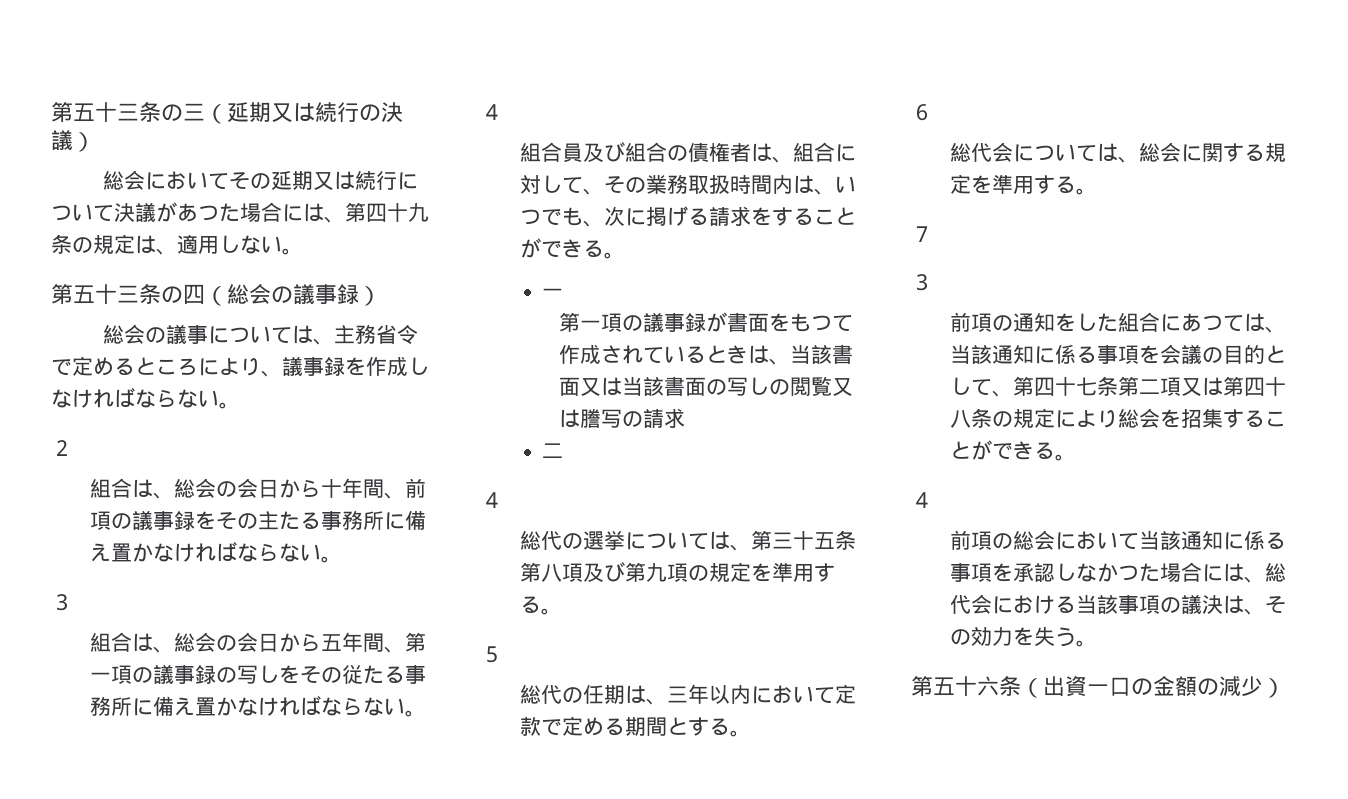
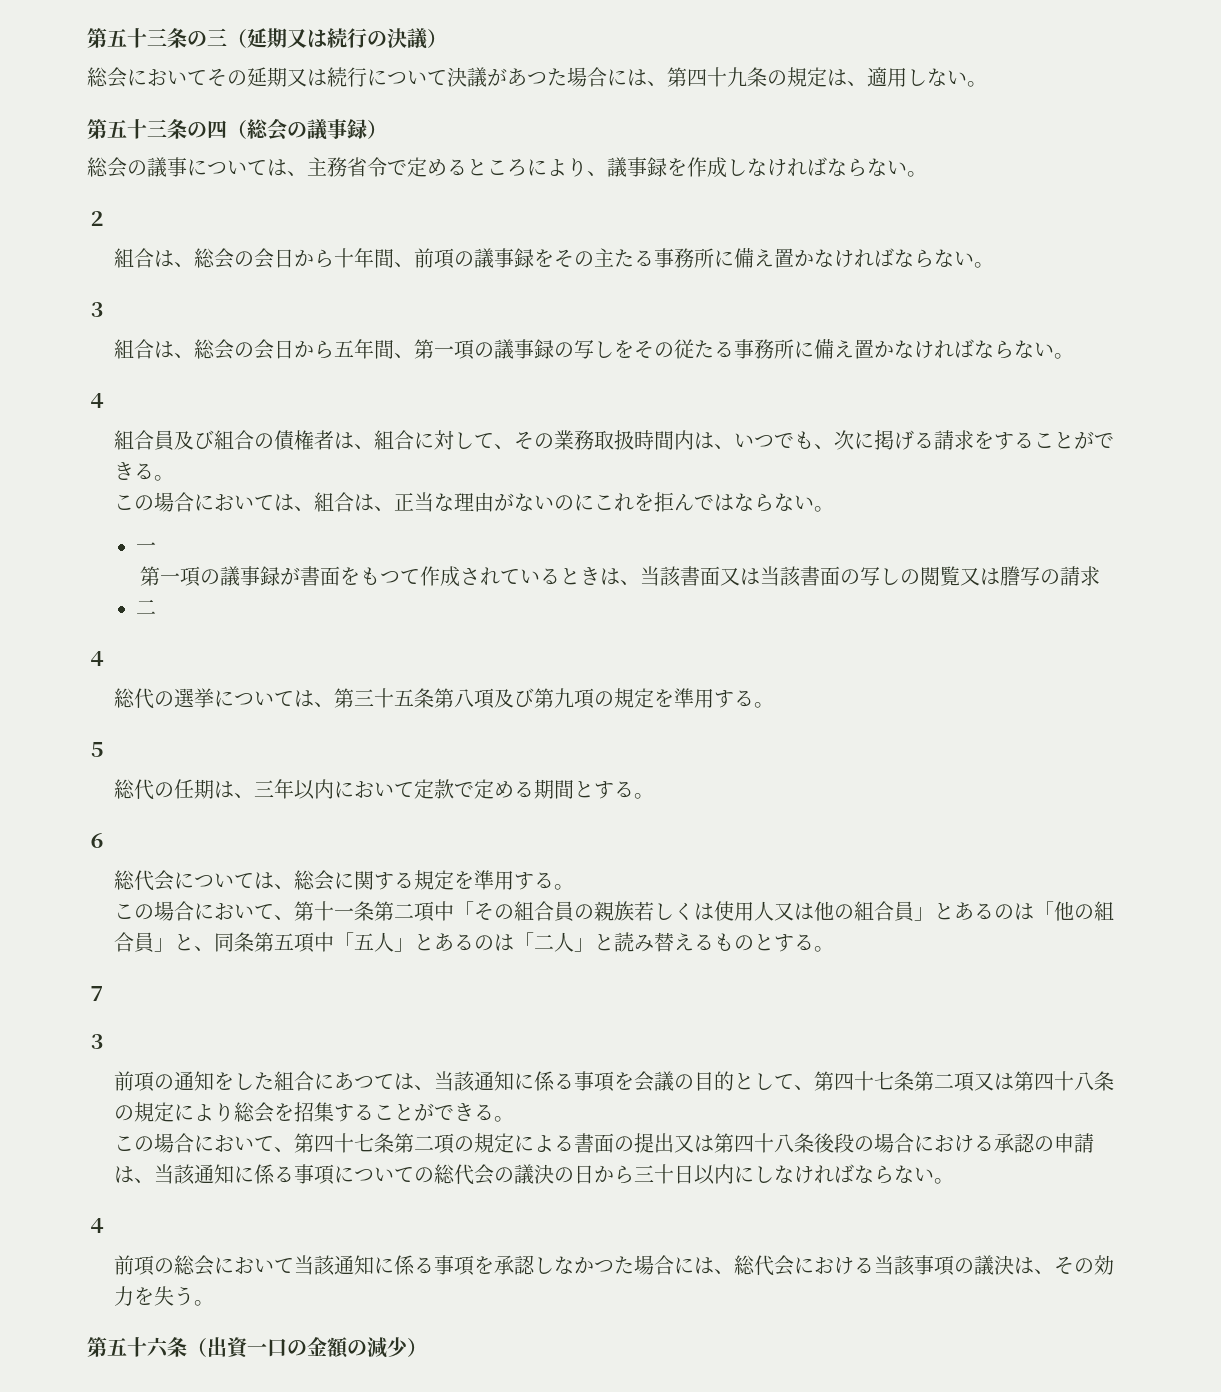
+ この場合においては、組合は、正当な理由がないのにこれを拒んではならない。
+ この場合において、第十一条第二項中「その組合員の親族若しくは使用人又は他の組合員」とあるのは「他の組合員」と、同条第五項中「五人」とあるのは「二人」と読み替えるものとする。
+ この場合において、第四十七条第二項の規定による書面の提出又は第四十八条後段の場合における承認の申請は、当該通知に係る事項についての総代会の議決の日から三十日以内にしなければならない。

